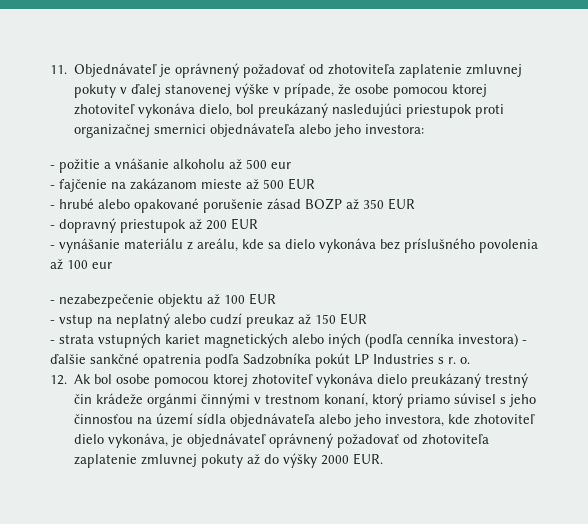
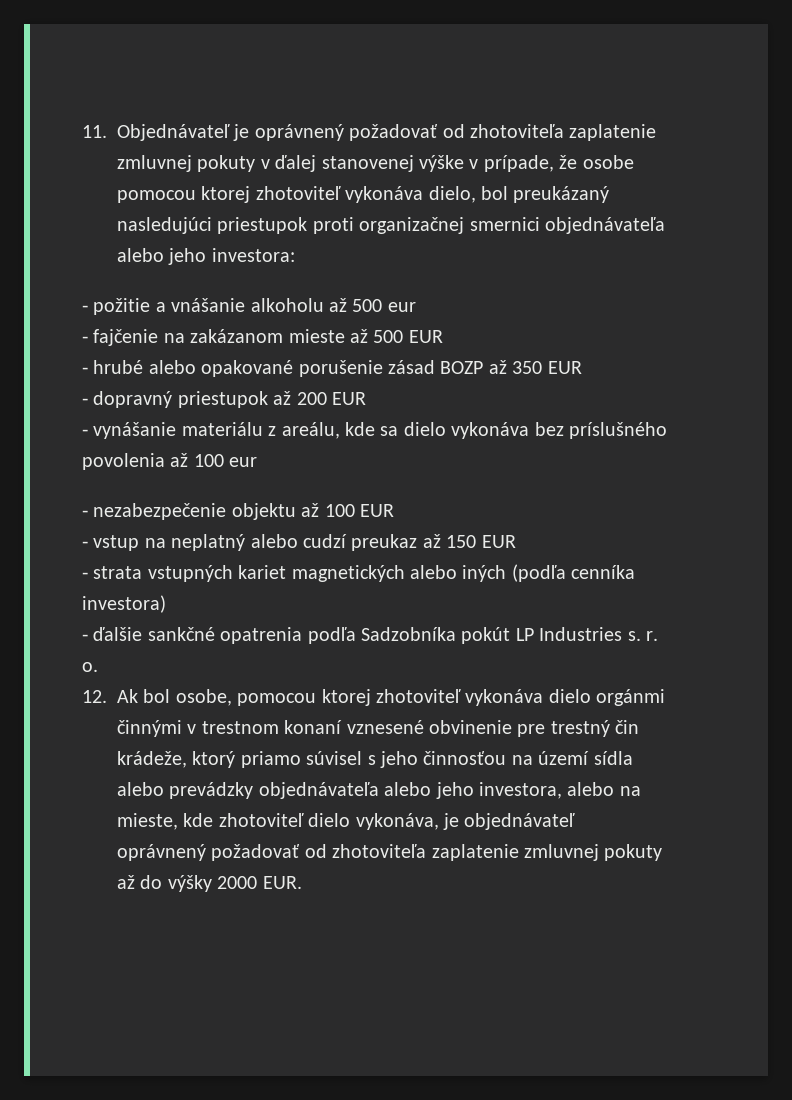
- ‐ strata vstupných kariet magnetických alebo iných (podľa cenníka investora) ‐ ďalšie sankčné opatrenia podľa Sadzobníka pokút LP Industries s r. o.
+ ‐ strata vstupných kariet magnetických alebo iných (podľa cenníka investora)
+ ‐ ďalšie sankčné opatrenia podľa Sadzobníka pokút LP Industries s. r. o.
- 12. Ak bol osobe pomocou ktorej zhotoviteľ vykonáva dielo preukázaný trestný čin krádeže orgánmi činnými v trestnom konaní, ktorý priamo súvisel s jeho činnosťou na území sídla objednávateľa alebo jeho investora, kde zhotoviteľ dielo vykonáva, je objednávateľ oprávnený požadovať od zhotoviteľa zaplatenie zmluvnej pokuty až do výšky 2000 EUR.
+ 12. Ak bol osobe, pomocou ktorej zhotoviteľ vykonáva dielo orgánmi činnými v trestnom konaní vznesené obvinenie pre trestný čin krádeže, ktorý priamo súvisel s jeho činnosťou na území sídla alebo prevádzky objednávateľa alebo jeho investora, alebo na mieste, kde zhotoviteľ dielo vykonáva, je objednávateľ oprávnený požadovať od zhotoviteľa zaplatenie zmluvnej pokuty až do výšky 2000 EUR.

